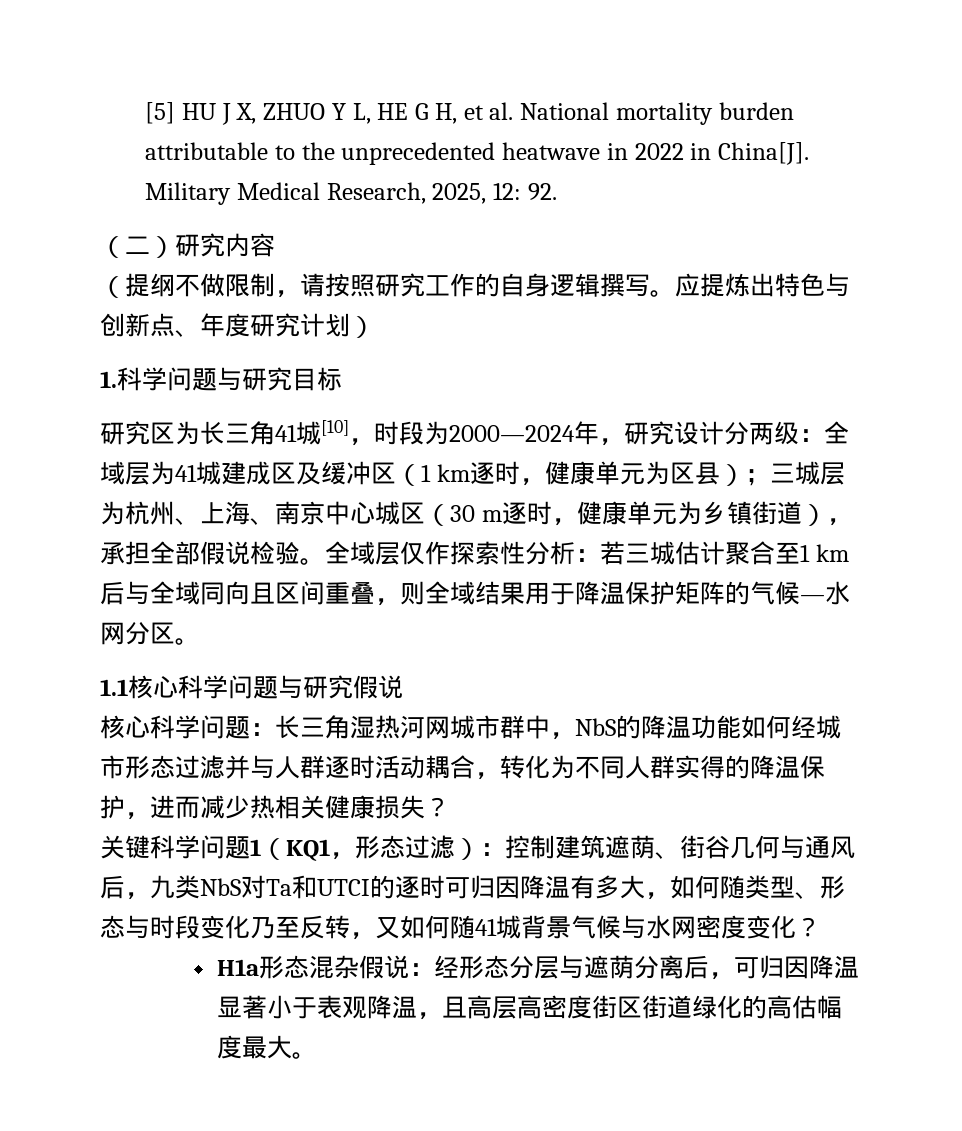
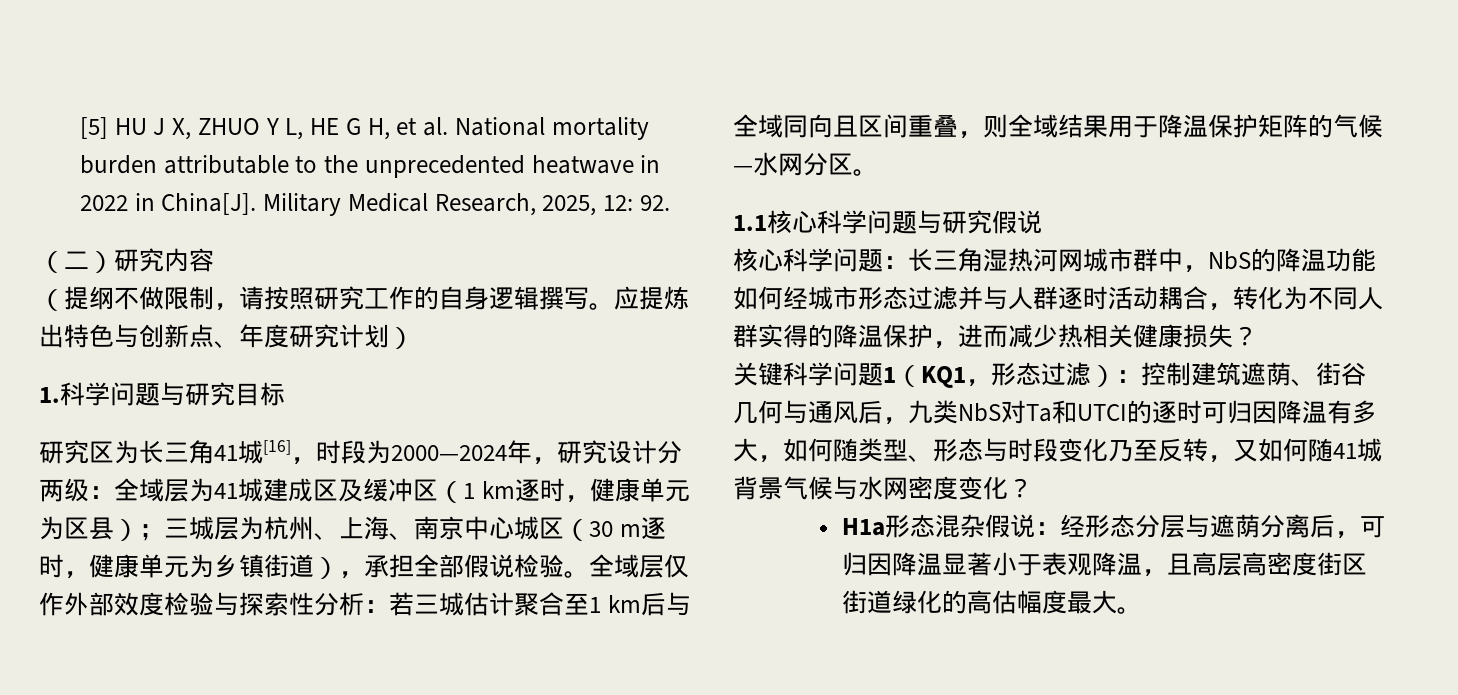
- 研究区为长三角41城[10]，时段为2000—2024年，研究设计分两级：全域层为41城建成区及缓冲区（1 km逐时，健康单元为区县）；三城层为杭州、上海、南京中心城区（30 m逐时，健康单元为乡镇街道），承担全部假说检验。
+ 研究区为长三角41城[16]，时段为2000—2024年，研究设计分两级：全域层为41城建成区及缓冲区（1 km逐时，健康单元为区县）；三城层为杭州、上海、南京中心城区（30 m逐时，健康单元为乡镇街道），承担全部假说检验。
- 全域层仅作探索性分析：若三城估计聚合至1 km后与全域同向且区间重叠，则全域结果用于降温保护矩阵的气候—水网分区。
+ 全域层仅作外部效度检验与探索性分析：若三城估计聚合至1 km后与全域同向且区间重叠，则全域结果用于降温保护矩阵的气候—水网分区。

